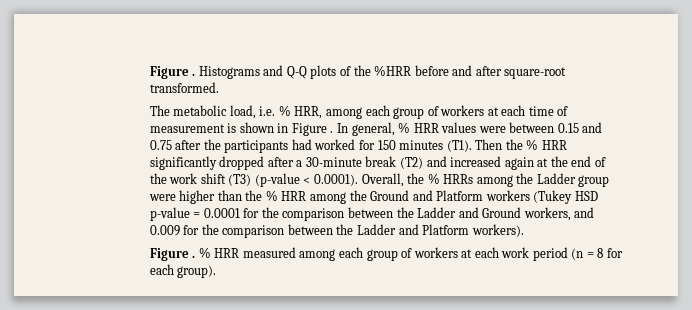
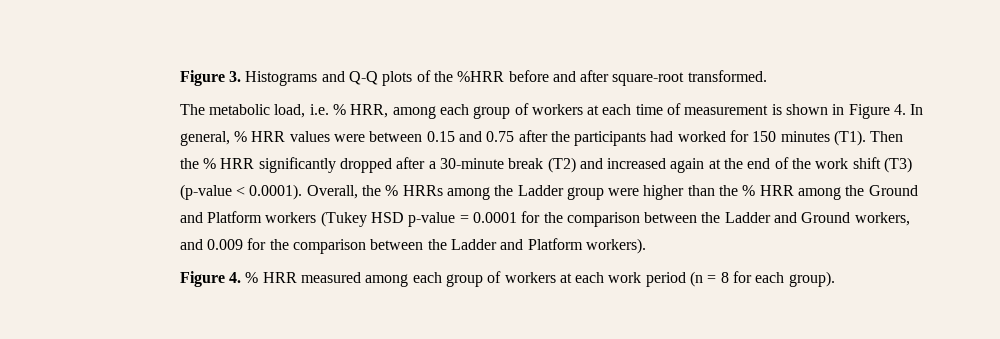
- Figure . Histograms and Q-Q plots of the %HRR before and after square-root transformed.
+ Figure 3. Histograms and Q-Q plots of the %HRR before and after square-root transformed.
- The metabolic load, i.e. % HRR, among each group of workers at each time of measurement is shown in Figure . In general, % HRR values were between 0.15 and 0.75 after the participants had worked for 150 minutes (T1). Then the % HRR significantly dropped after a 30-minute break (T2) and increased again at the end of the work shift (T3) (p-value < 0.0001). Overall, the % HRRs among the Ladder group were higher than the % HRR among the Ground and Platform workers (Tukey HSD p-value = 0.0001 for the comparison between the Ladder and Ground workers, and 0.009 for the comparison between the Ladder and Platform workers).
+ The metabolic load, i.e. % HRR, among each group of workers at each time of measurement is shown in Figure 4. In general, % HRR values were between 0.15 and 0.75 after the participants had worked for 150 minutes (T1). Then the % HRR significantly dropped after a 30-minute break (T2) and increased again at the end of the work shift (T3) (p-value < 0.0001). Overall, the % HRRs among the Ladder group were higher than the % HRR among the Ground and Platform workers (Tukey HSD p-value = 0.0001 for the comparison between the Ladder and Ground workers, and 0.009 for the comparison between the Ladder and Platform workers).
- Figure . % HRR measured among each group of workers at each work period (n = 8 for each group).
+ Figure 4. % HRR measured among each group of workers at each work period (n = 8 for each group).

